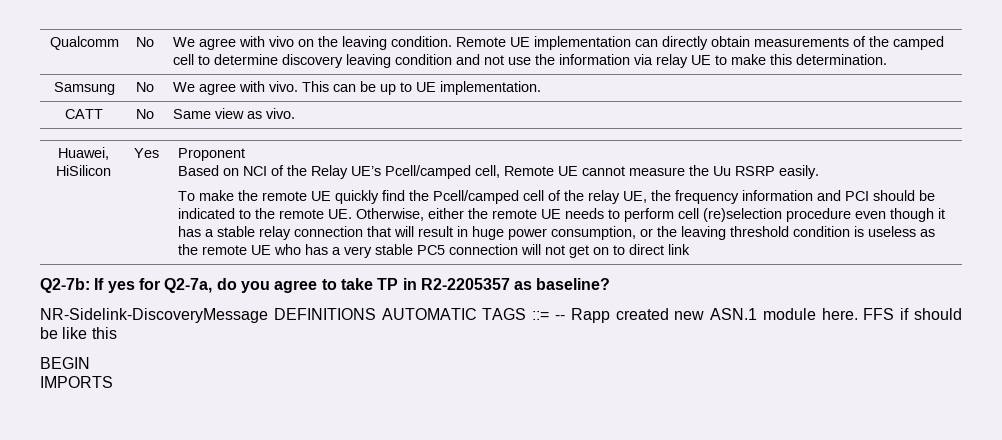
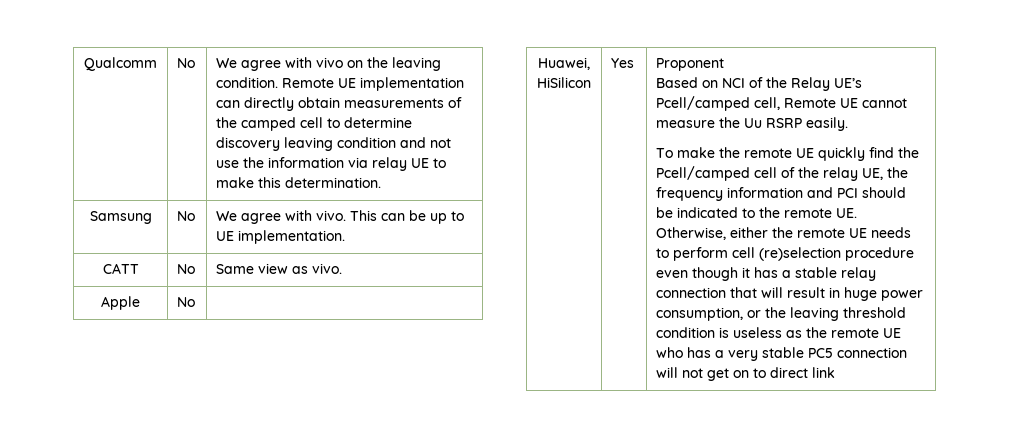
+ Apple | No |
- Q2-7b: If yes for Q2-7a, do you agree to take TP in R2-2205357 as baseline?
- NR-Sidelink-DiscoveryMessage DEFINITIONS AUTOMATIC TAGS ::= -- Rapp created new ASN.1 module here. FFS if should be like this
- BEGIN
- IMPORTS

